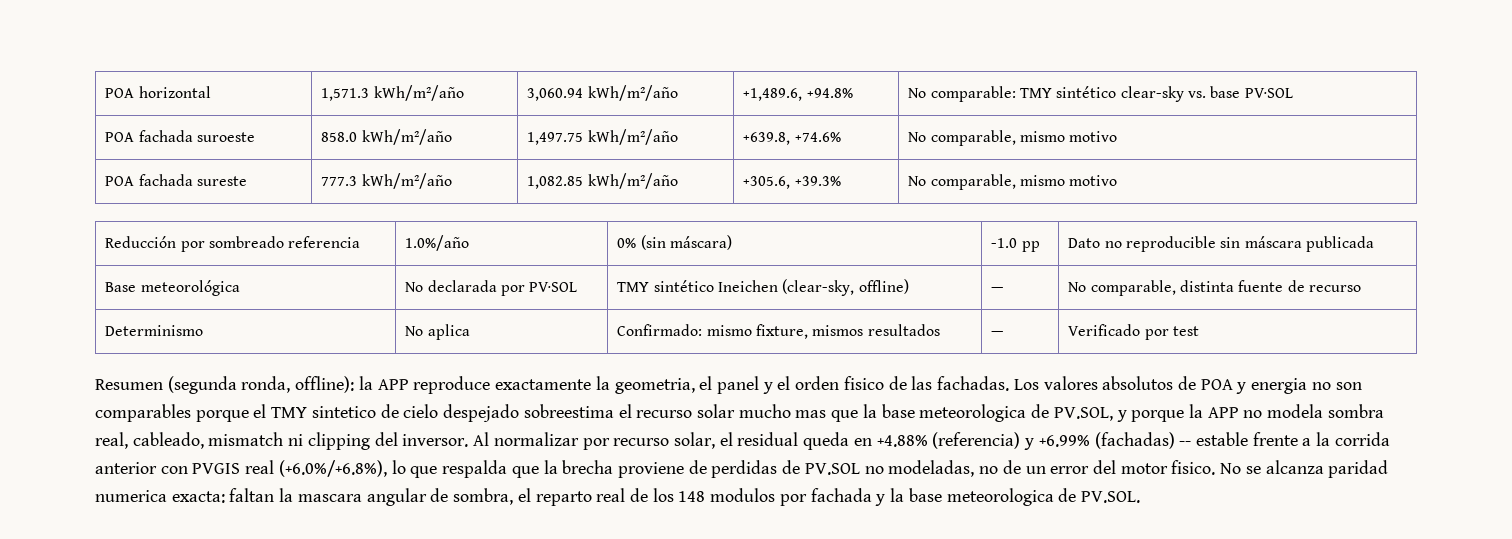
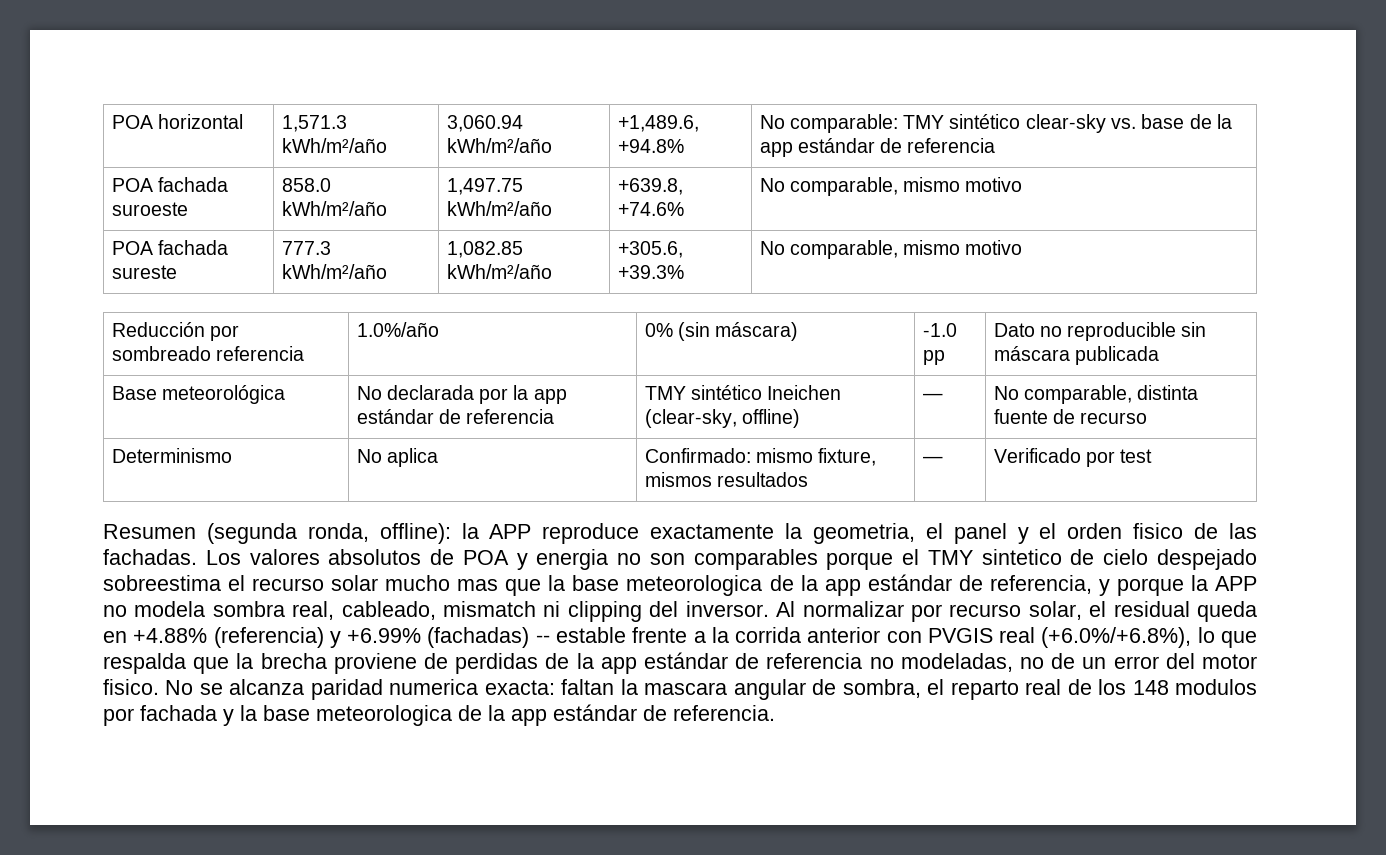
- POA horizontal | 1,571.3 kWh/m²/año | 3,060.94 kWh/m²/año | +1,489.6, +94.8% | No comparable: TMY sintético clear-sky vs. base PV·SOL
+ POA horizontal | 1,571.3 kWh/m²/año | 3,060.94 kWh/m²/año | +1,489.6, +94.8% | No comparable: TMY sintético clear-sky vs. base de la app estándar de referencia
- Base meteorológica | No declarada por PV·SOL | TMY sintético Ineichen (clear-sky, offline) | — | No comparable, distinta fuente de recurso
+ Base meteorológica | No declarada por la app estándar de referencia | TMY sintético Ineichen (clear-sky, offline) | — | No comparable, distinta fuente de recurso
- Los valores absolutos de POA y energia no son comparables porque el TMY sintetico de cielo despejado sobreestima el recurso solar mucho mas que la base meteorologica de PV.SOL, y porque la APP no modela sombra real, cableado, mismatch ni clipping del inversor.
+ Los valores absolutos de POA y energia no son comparables porque el TMY sintetico de cielo despejado sobreestima el recurso solar mucho mas que la base meteorologica de la app estándar de referencia, y porque la APP no modela sombra real, cableado, mismatch ni clipping del inversor.
- Al normalizar por recurso solar, el residual queda en +4.88% (referencia) y +6.99% (fachadas) -- estable frente a la corrida anterior con PVGIS real (+6.0%/+6.8%), lo que respalda que la brecha proviene de perdidas de PV.SOL no modeladas, no de un error del motor fisico.
+ Al normalizar por recurso solar, el residual queda en +4.88% (referencia) y +6.99% (fachadas) -- estable frente a la corrida anterior con PVGIS real (+6.0%/+6.8%), lo que respalda que la brecha proviene de perdidas de la app estándar de referencia no modeladas, no de un error del motor fisico.
- No se alcanza paridad numerica exacta: faltan la mascara angular de sombra, el reparto real de los 148 modulos por fachada y la base meteorologica de PV.SOL.
+ No se alcanza paridad numerica exacta: faltan la mascara angular de sombra, el reparto real de los 148 modulos por fachada y la base meteorologica de la app estándar de referencia.

